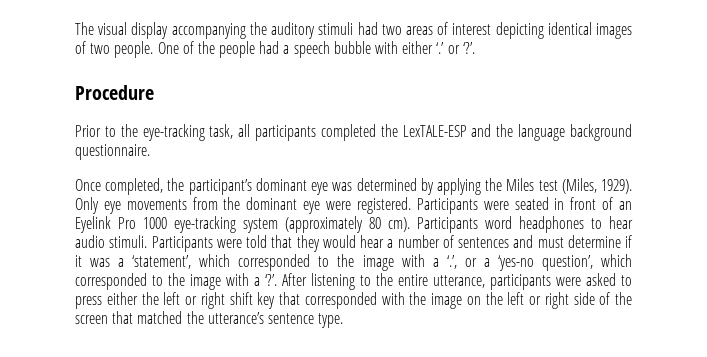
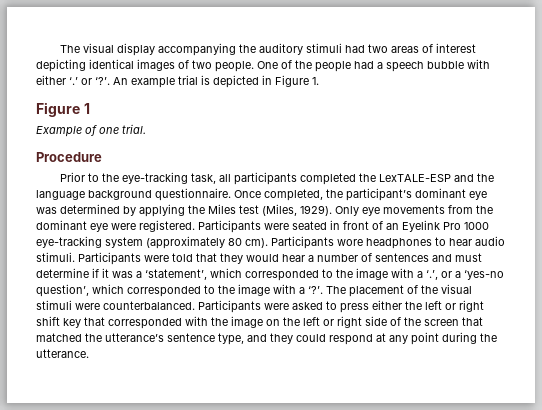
+ An example trial is depicted in Figure 1.
+ Figure 1
+ Example of one trial.
- Prior to the eye-tracking task, all participants completed the LexTALE-ESP and the language background questionnaire.
- Once completed, the participant’s dominant eye was determined by applying the Miles test (Miles, 1929).
+ Prior to the eye-tracking task, all participants completed the LexTALE-ESP and the language background questionnaire. Once completed, the participant’s dominant eye was determined by applying the Miles test (Miles, 1929).
- Participants word headphones to hear audio stimuli.
+ Participants wore headphones to hear audio stimuli.
- After listening to the entire utterance, participants were asked to press either the left or right shift key that corresponded with the image on the left or right side of the screen that matched the utterance’s sentence type.
+ The placement of the visual stimuli were counterbalanced. Participants were asked to press either the left or right shift key that corresponded with the image on the left or right side of the screen that matched the utterance’s sentence type, and they could respond at any point during the utterance.

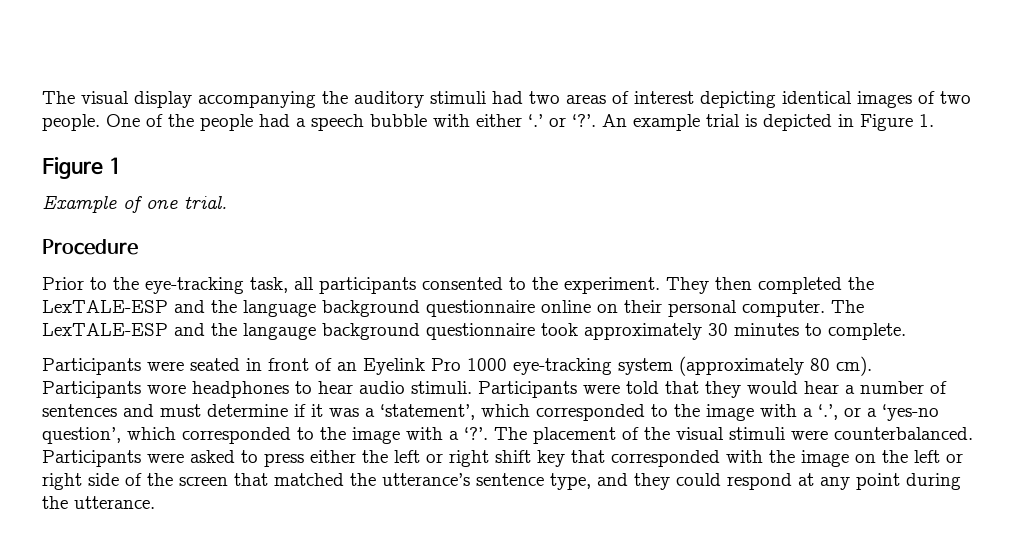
- Prior to the eye-tracking task, all participants completed the LexTALE-ESP and the language background questionnaire. Once completed, the participant’s dominant eye was determined by applying the Miles test (Miles, 1929). Only eye movements from the dominant eye were registered. Participants were seated in front of an Eyelink Pro 1000 eye-tracking system (approximately 80 cm).
+ Prior to the eye-tracking task, all participants consented to the experiment. They then completed the LexTALE-ESP and the language background questionnaire online on their personal computer. The LexTALE-ESP and the langauge background questionnaire took approximately 30 minutes to complete.
+ Participants were seated in front of an Eyelink Pro 1000 eye-tracking system (approximately 80 cm).

